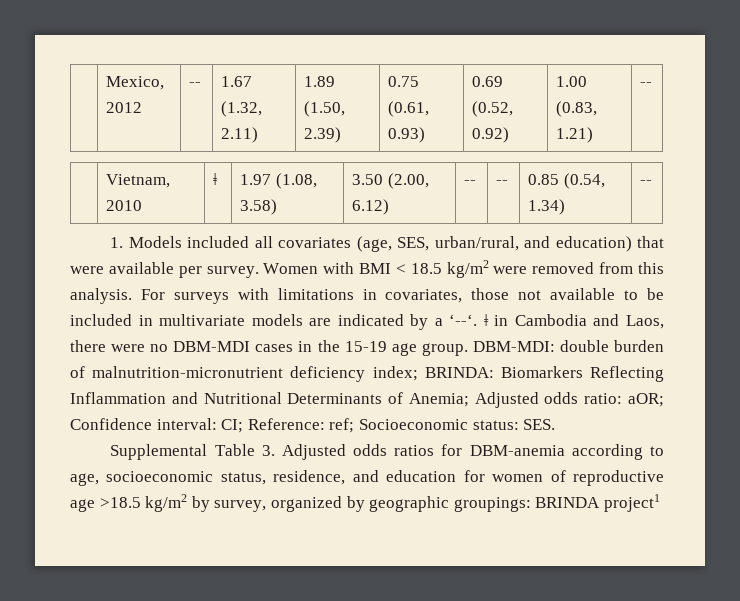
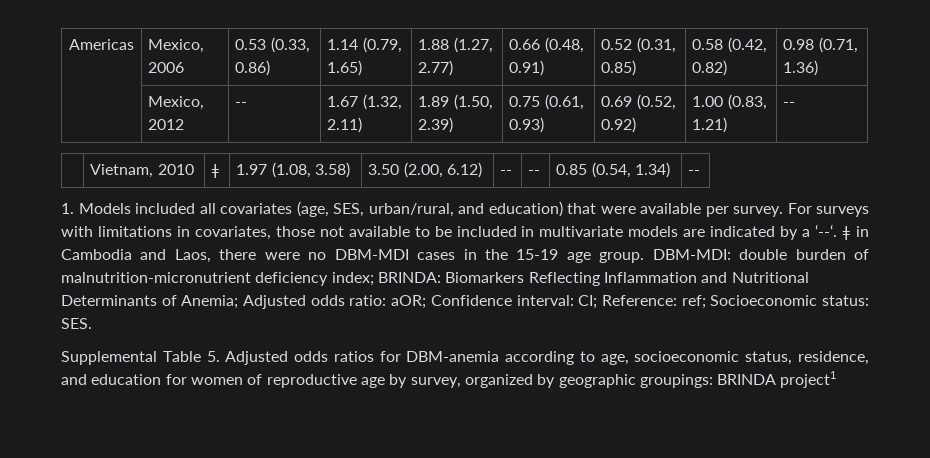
+ Americas | Mexico, 2006 | 0.53 (0.33, 0.86) | 1.14 (0.79, 1.65) | 1.88 (1.27, 2.77) | 0.66 (0.48, 0.91) | 0.52 (0.31, 0.85) | 0.58 (0.42, 0.82) | 0.98 (0.71, 1.36)
- Women with BMI < 18.5 kg/m2 were removed from this analysis.
- Supplemental Table 3. Adjusted odds ratios for DBM-anemia according to age, socioeconomic status, residence, and education for women of reproductive age >18.5 kg/m2 by survey, organized by geographic groupings: BRINDA project1
+ Supplemental Table 5. Adjusted odds ratios for DBM-anemia according to age, socioeconomic status, residence, and education for women of reproductive age by survey, organized by geographic groupings: BRINDA project1

